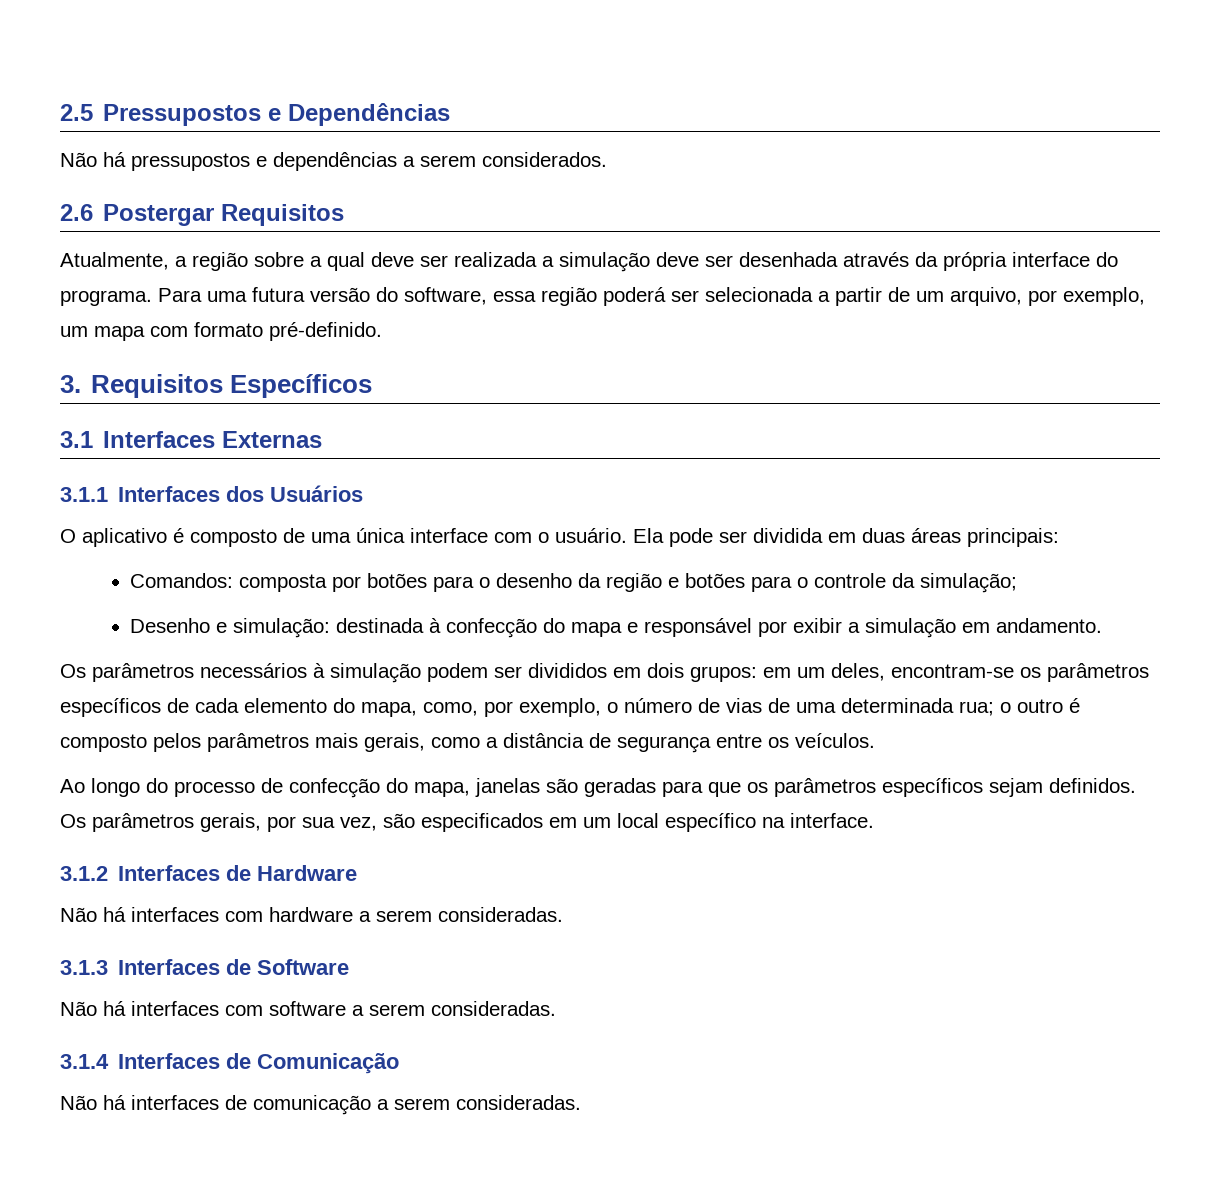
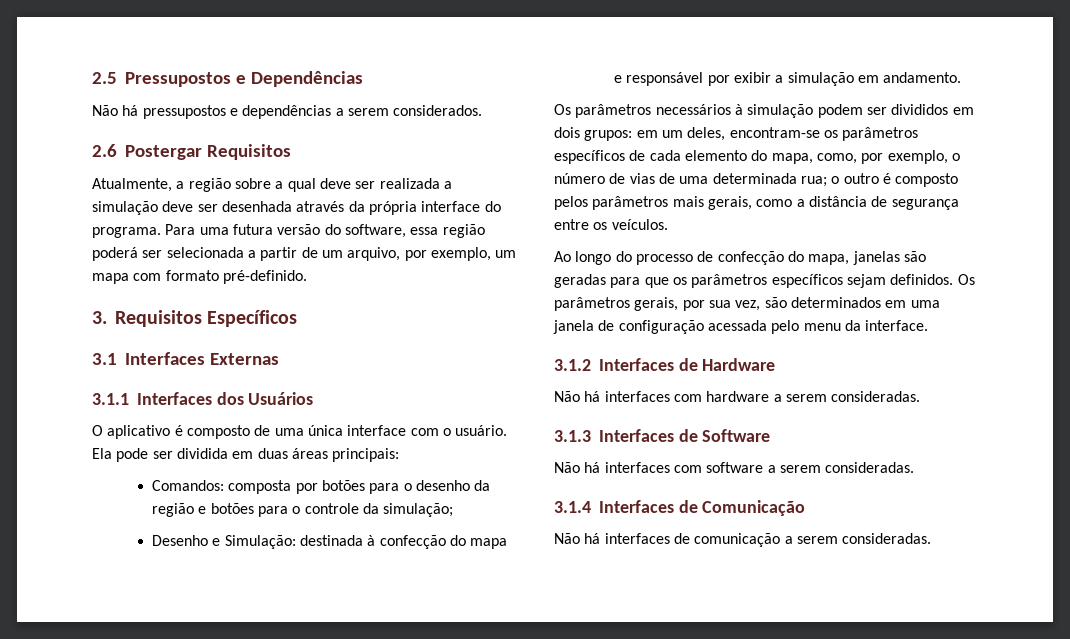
- Desenho e simulação: destinada à confecção do mapa e responsável por exibir a simulação em andamento.
+ Desenho e Simulação: destinada à confecção do mapa e responsável por exibir a simulação em andamento.
- Os parâmetros gerais, por sua vez, são especificados em um local específico na interface.
+ Os parâmetros gerais, por sua vez, são determinados em uma janela de configuração acessada pelo menu da interface.

